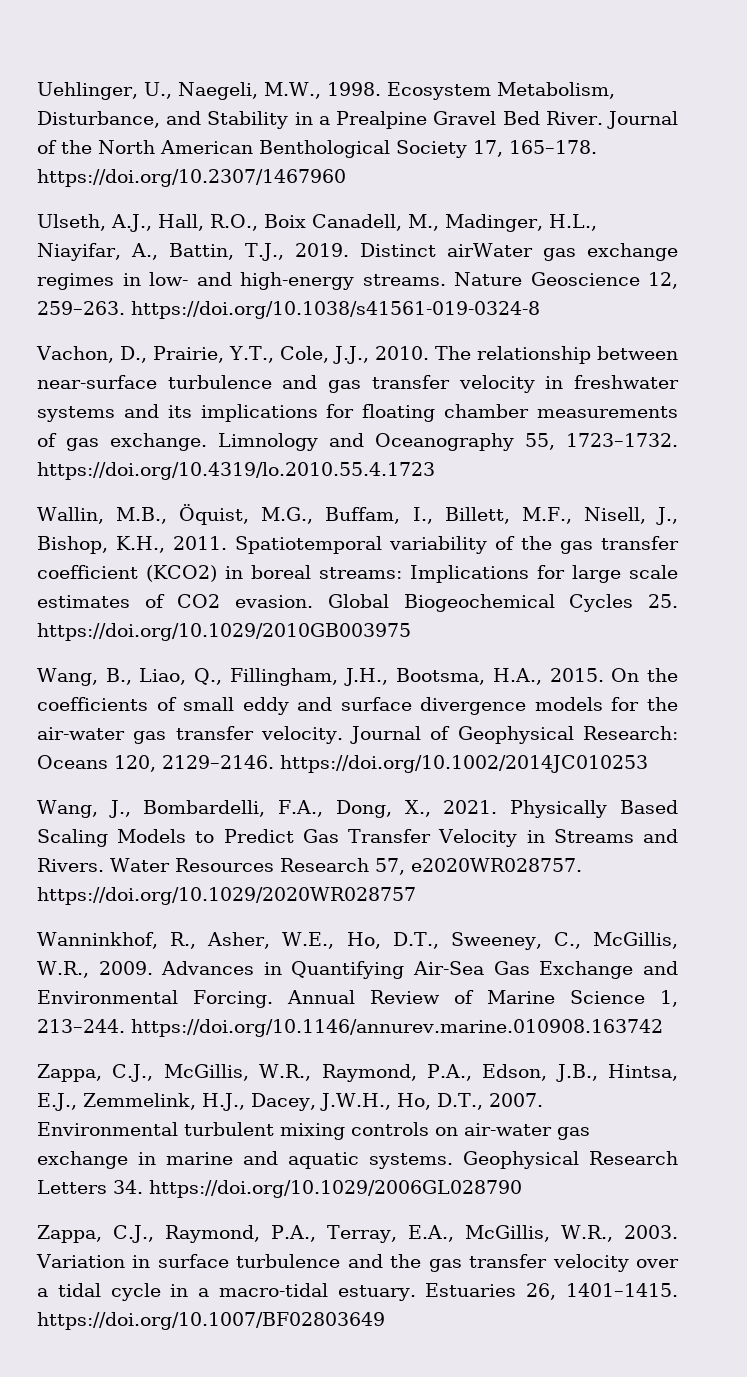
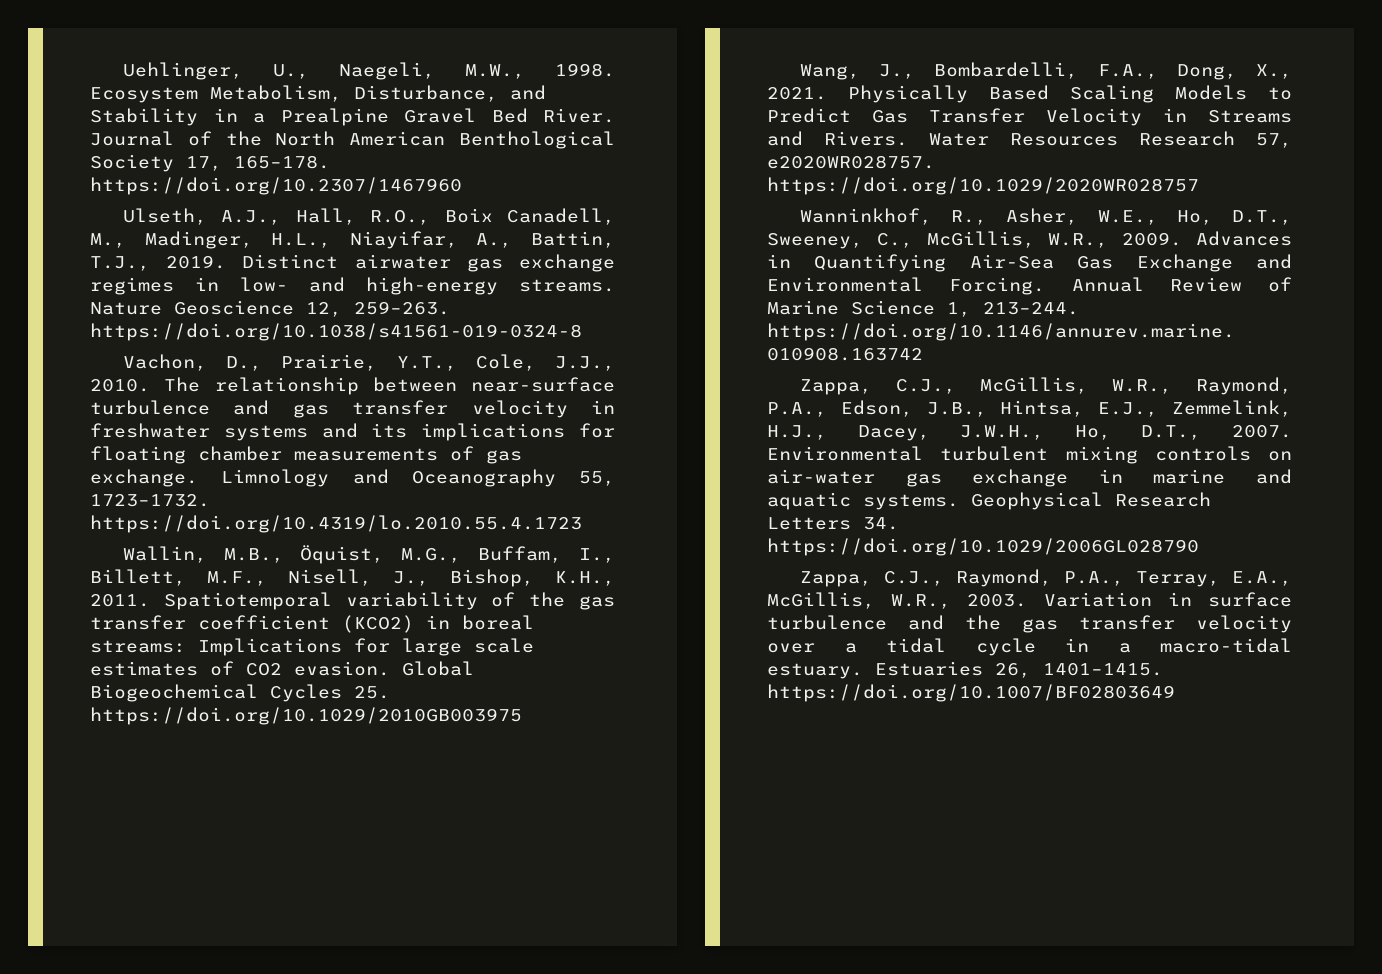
- Distinct airWater gas exchange regimes in low- and high-energy streams.
+ Distinct airwater gas exchange regimes in low- and high-energy streams.
- Wang, B., Liao, Q., Fillingham, J.H., Bootsma, H.A., 2015. On the coefficients of small eddy and surface divergence models for the air-water gas transfer velocity. Journal of Geophysical Research: Oceans 120, 2129–2146. https://doi.org/10.1002/2014JC010253

